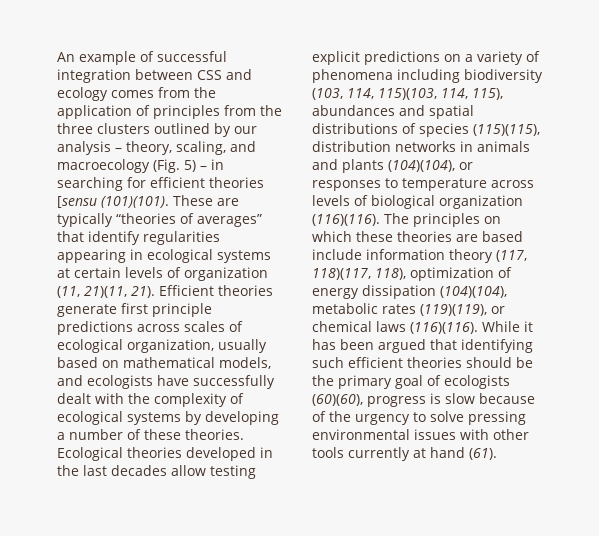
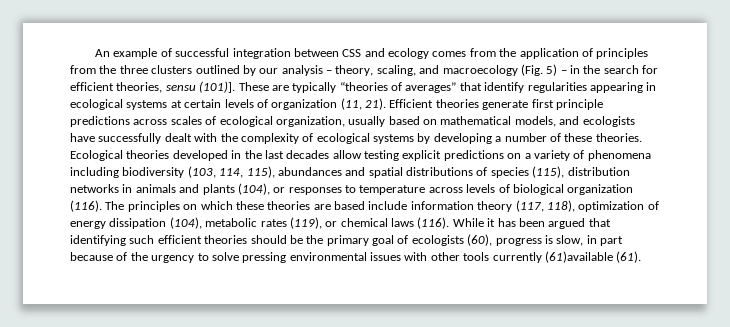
- An example of successful integration between CSS and ecology comes from the application of principles from the three clusters outlined by our analysis – theory, scaling, and macroecology (Fig. 5) – in searching for efficient theories [sensu (101)(101).
+ An example of successful integration between CSS and ecology comes from the application of principles from the three clusters outlined by our analysis – theory, scaling, and macroecology (Fig. 5) – in the search for efficient theories, sensu (101)].
- These are typically “theories of averages” that identify regularities appearing in ecological systems at certain levels of organization (11, 21)(11, 21).
+ These are typically “theories of averages” that identify regularities appearing in ecological systems at certain levels of organization (11, 21).
- Ecological theories developed in the last decades allow testing explicit predictions on a variety of phenomena including biodiversity (103, 114, 115)(103, 114, 115), abundances and spatial distributions of species (115)(115), distribution networks in animals and plants (104)(104), or responses to temperature across levels of biological organization (116)(116).
+ Ecological theories developed in the last decades allow testing explicit predictions on a variety of phenomena including biodiversity (103, 114, 115), abundances and spatial distributions of species (115), distribution networks in animals and plants (104), or responses to temperature across levels of biological organization (116).
- The principles on which these theories are based include information theory (117, 118)(117, 118), optimization of energy dissipation (104)(104), metabolic rates (119)(119), or chemical laws (116)(116).
+ The principles on which these theories are based include information theory (117, 118), optimization of energy dissipation (104), metabolic rates (119), or chemical laws (116).
- While it has been argued that identifying such efficient theories should be the primary goal of ecologists (60)(60), progress is slow because of the urgency to solve pressing environmental issues with other tools currently at hand (61).
+ While it has been argued that identifying such efficient theories should be the primary goal of ecologists (60), progress is slow, in part because of the urgency to solve pressing environmental issues with other tools currently (61)available (61).

